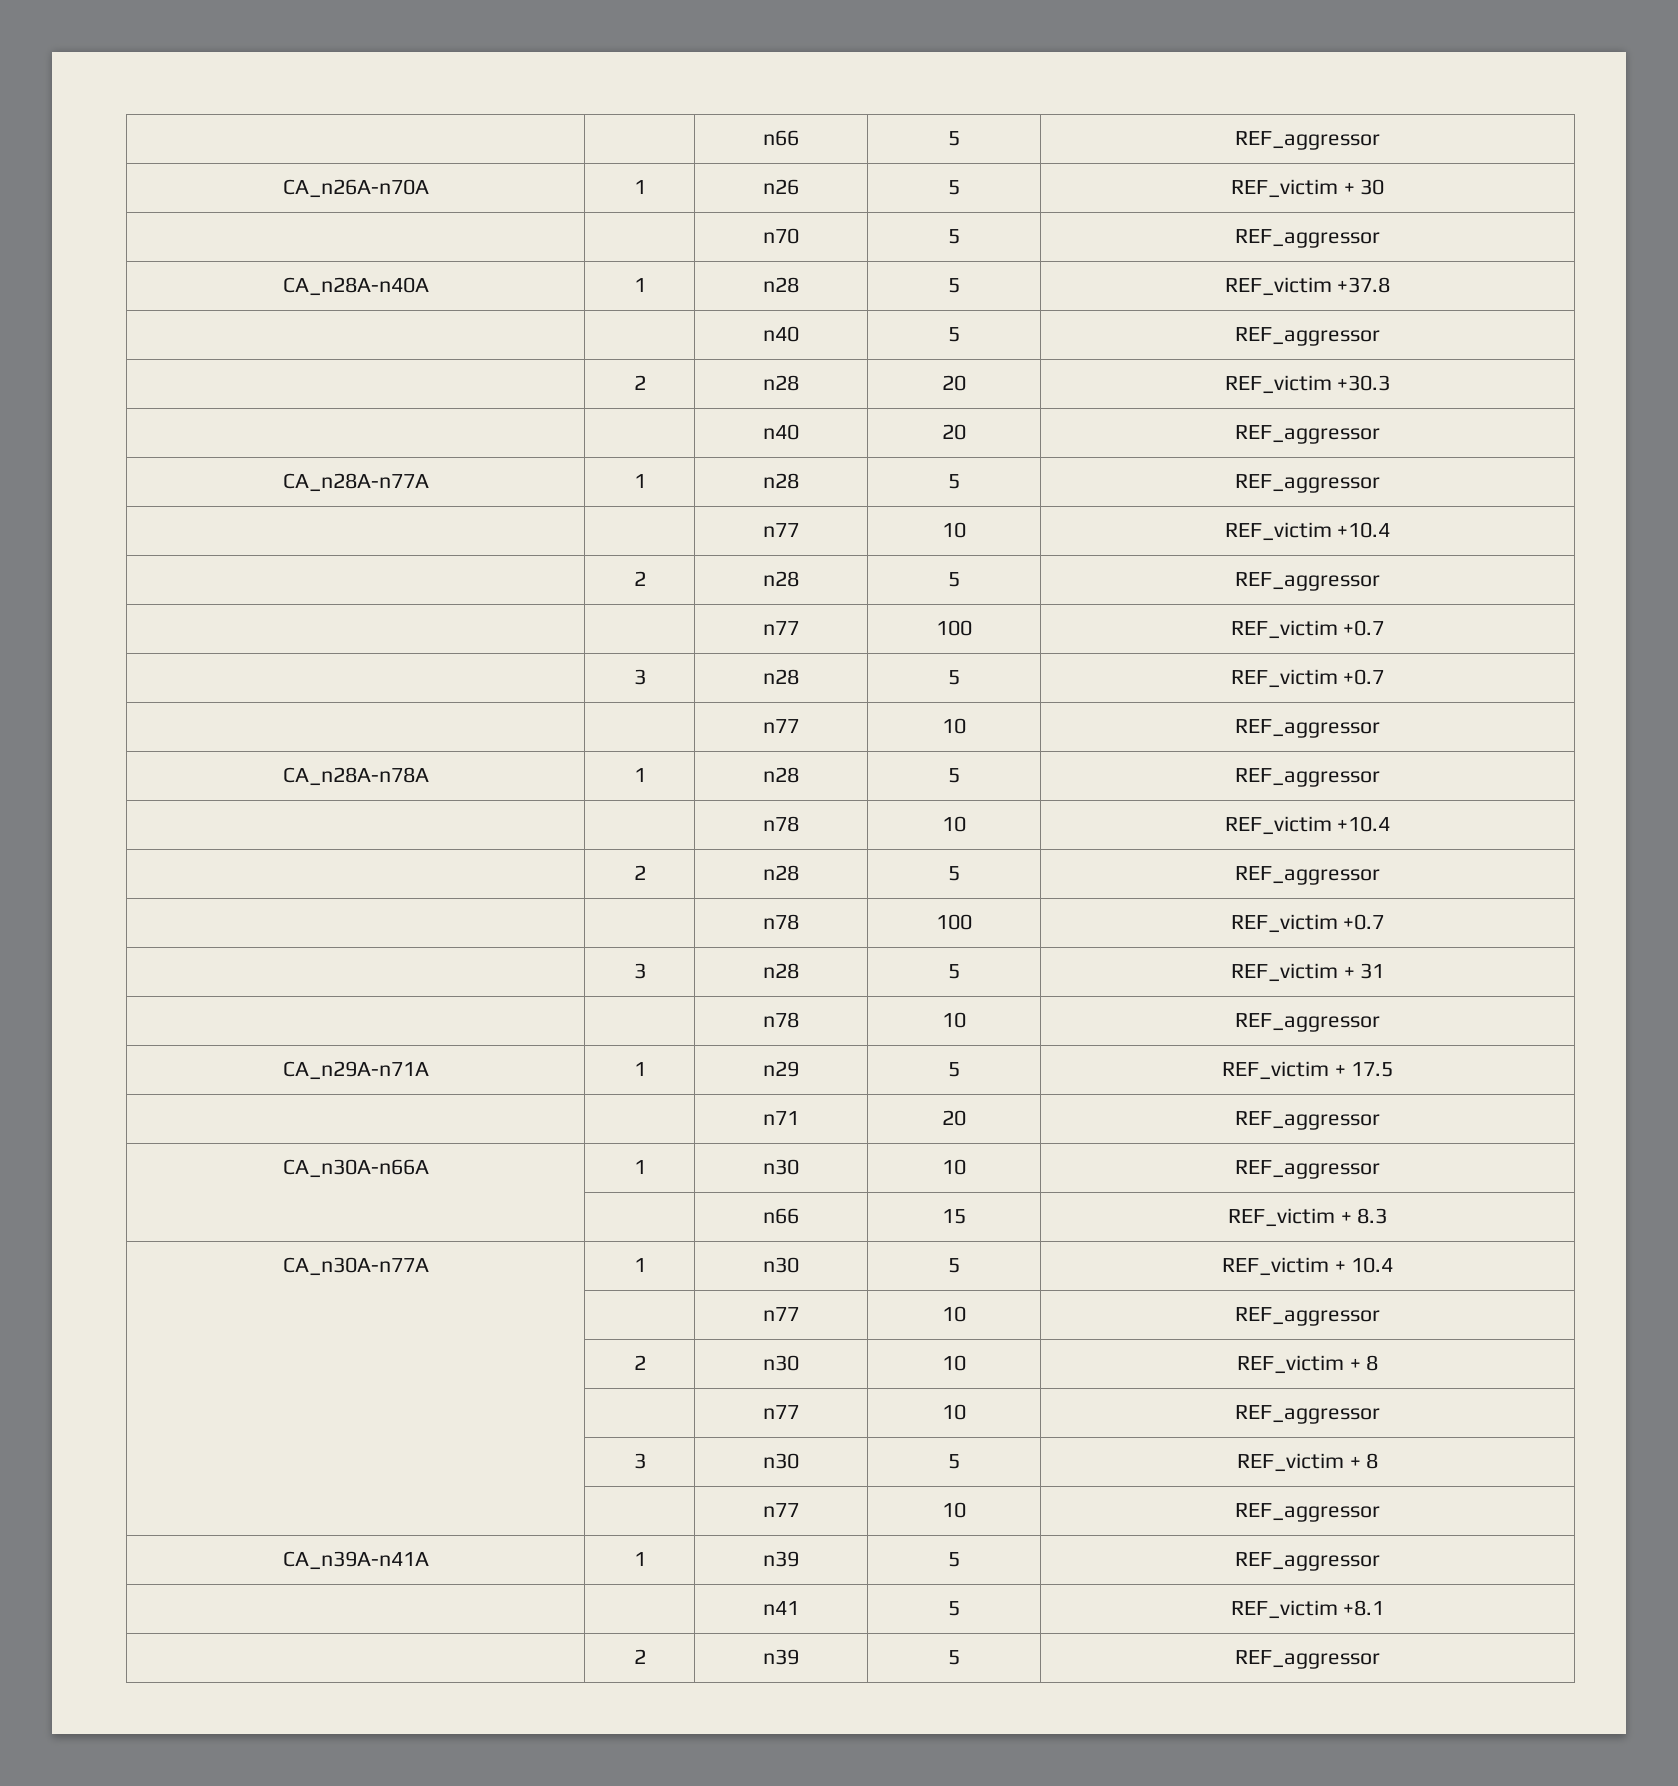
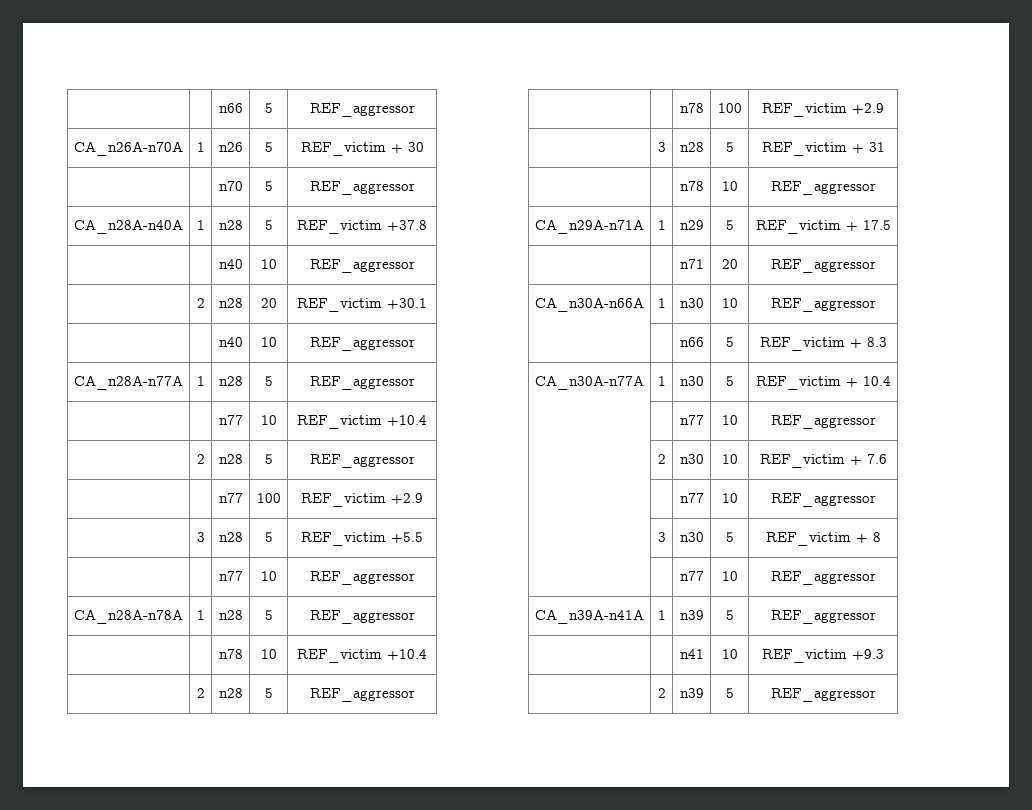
  CA_n28A-n40A | 1 | n28 | 5 | REF_victim +37.8
- | | n40 | 5 | REF_aggressor
+ | | n40 | 10 | REF_aggressor
- | 2 | n28 | 20 | REF_victim +30.3
- | | n40 | 20 | REF_aggressor
+ | 2 | n28 | 20 | REF_victim +30.1
+ | | n40 | 10 | REF_aggressor
- | | n77 | 100 | REF_victim +0.7
- | 3 | n28 | 5 | REF_victim +0.7
+ | | n77 | 100 | REF_victim +2.9
+ | 3 | n28 | 5 | REF_victim +5.5
- | | n78 | 100 | REF_victim +0.7
+ | | n78 | 100 | REF_victim +2.9
- | | n66 | 15 | REF_victim + 8.3
+ | | n66 | 5 | REF_victim + 8.3
- | 2 | n30 | 10 | REF_victim + 8
+ | 2 | n30 | 10 | REF_victim + 7.6
- | | n41 | 5 | REF_victim +8.1
+ | | n41 | 10 | REF_victim +9.3

